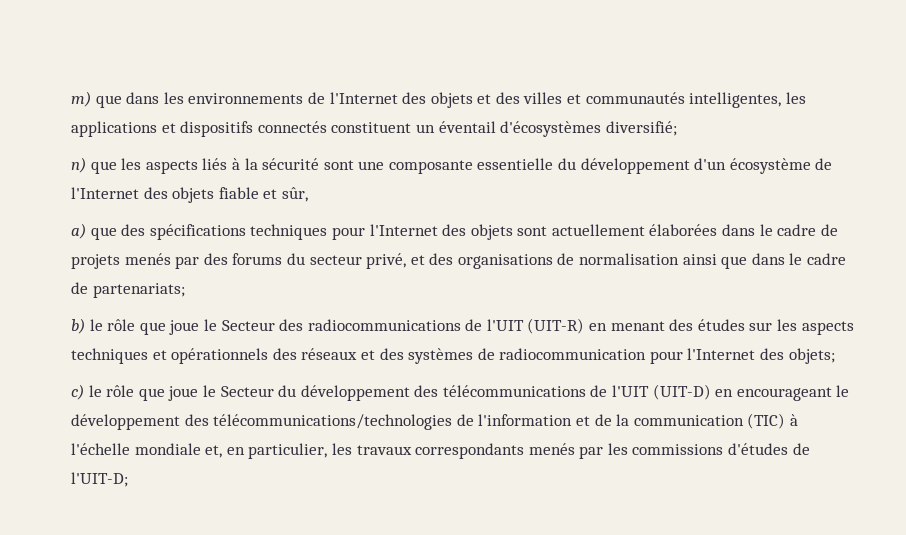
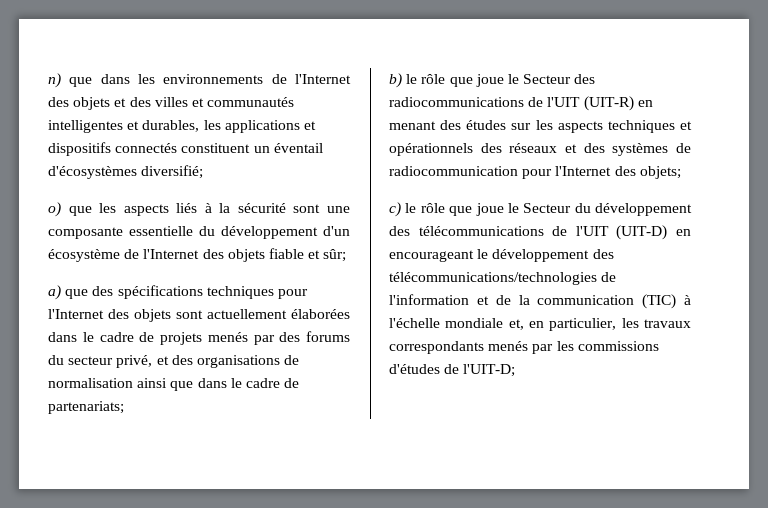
- m) que dans les environnements de l'Internet des objets et des villes et communautés intelligentes, les applications et dispositifs connectés constituent un éventail d'écosystèmes diversifié;
+ n) que dans les environnements de l'Internet des objets et des villes et communautés intelligentes et durables, les applications et dispositifs connectés constituent un éventail d'écosystèmes diversifié;
- n) que les aspects liés à la sécurité sont une composante essentielle du développement d'un écosystème de l'Internet des objets fiable et sûr,
+ o) que les aspects liés à la sécurité sont une composante essentielle du développement d'un écosystème de l'Internet des objets fiable et sûr;

